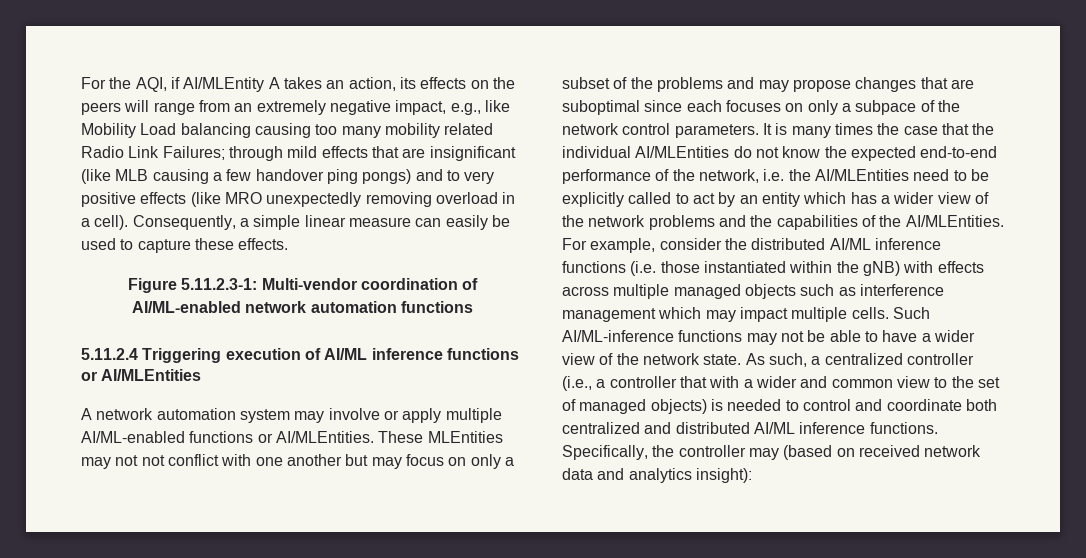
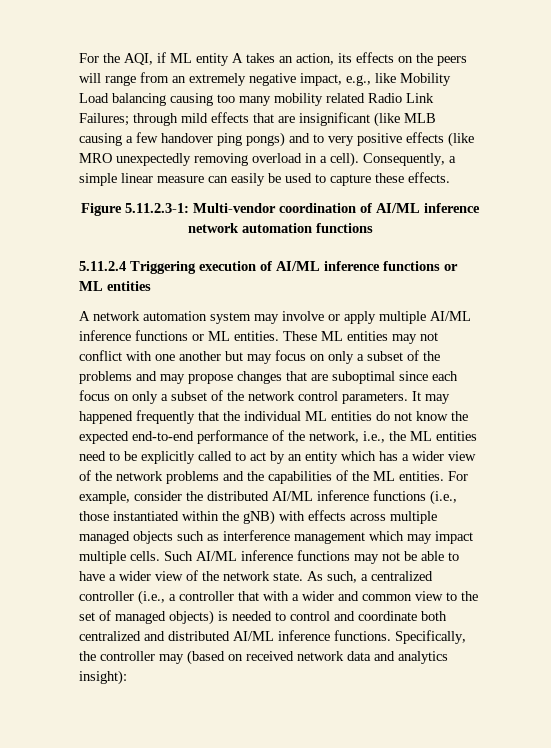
- For the AQI, if AI/MLEntity A takes an action, its effects on the peers will range from an extremely negative impact, e.g., like Mobility Load balancing causing too many mobility related Radio Link Failures; through mild effects that are insignificant (like MLB causing a few handover ping pongs) and to very positive effects (like MRO unexpectedly removing overload in a cell).
+ For the AQI, if ML entity A takes an action, its effects on the peers will range from an extremely negative impact, e.g., like Mobility Load balancing causing too many mobility related Radio Link Failures; through mild effects that are insignificant (like MLB causing a few handover ping pongs) and to very positive effects (like MRO unexpectedly removing overload in a cell).
- Figure 5.11.2.3-1: Multi-vendor coordination of AI/ML-enabled network automation functions
+ Figure 5.11.2.3-1: Multi-vendor coordination of AI/ML inference network automation functions
- 5.11.2.4 Triggering execution of AI/ML inference functions or AI/MLEntities
+ 5.11.2.4 Triggering execution of AI/ML inference functions or ML entities
- A network automation system may involve or apply multiple AI/ML-enabled functions or AI/MLEntities. These MLEntities may not not conflict with one another but may focus on only a subset of the problems and may propose changes that are suboptimal since each focuses on only a subpace of the network control parameters.
+ A network automation system may involve or apply multiple AI/ML inference functions or ML entities. These ML entities may not conflict with one another but may focus on only a subset of the problems and may propose changes that are suboptimal since each focus on only a subset of the network control parameters.
- It is many times the case that the individual AI/MLEntities do not know the expected end-to-end performance of the network, i.e. the AI/MLEntities need to be explicitly called to act by an entity which has a wider view of the network problems and the capabilities of the AI/MLEntities.
+ It may happened frequently that the individual ML entities do not know the expected end-to-end performance of the network, i.e., the ML entities need to be explicitly called to act by an entity which has a wider view of the network problems and the capabilities of the ML entities.
- For example, consider the distributed AI/ML inference functions (i.e. those instantiated within the gNB) with effects across multiple managed objects such as interference management which may impact multiple cells.
+ For example, consider the distributed AI/ML inference functions (i.e., those instantiated within the gNB) with effects across multiple managed objects such as interference management which may impact multiple cells.
- Such AI/ML-inference functions may not be able to have a wider view of the network state.
+ Such AI/ML inference functions may not be able to have a wider view of the network state.

